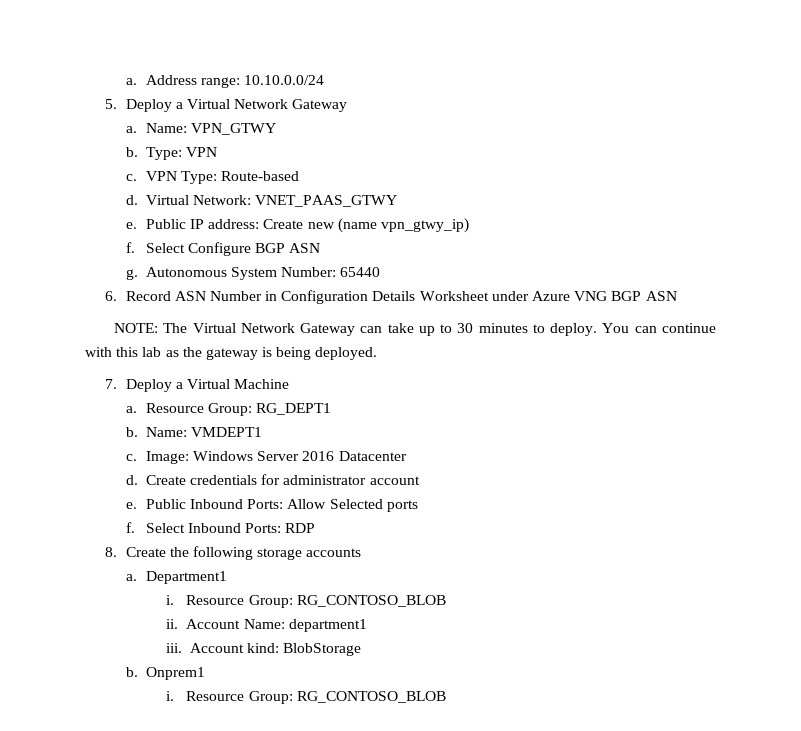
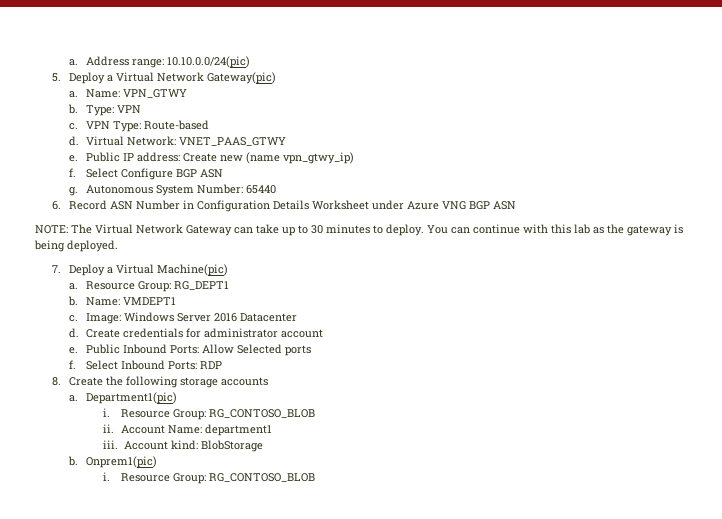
- Address range: 10.10.0.0/24
+ Address range: 10.10.0.0/24(pic)
- 5. Deploy a Virtual Network Gateway
+ 5. Deploy a Virtual Network Gateway(pic)
- 7. Deploy a Virtual Machine
+ 7. Deploy a Virtual Machine(pic)
- Department1
+ Department1(pic)
- Onprem1
+ Onprem1(pic)

